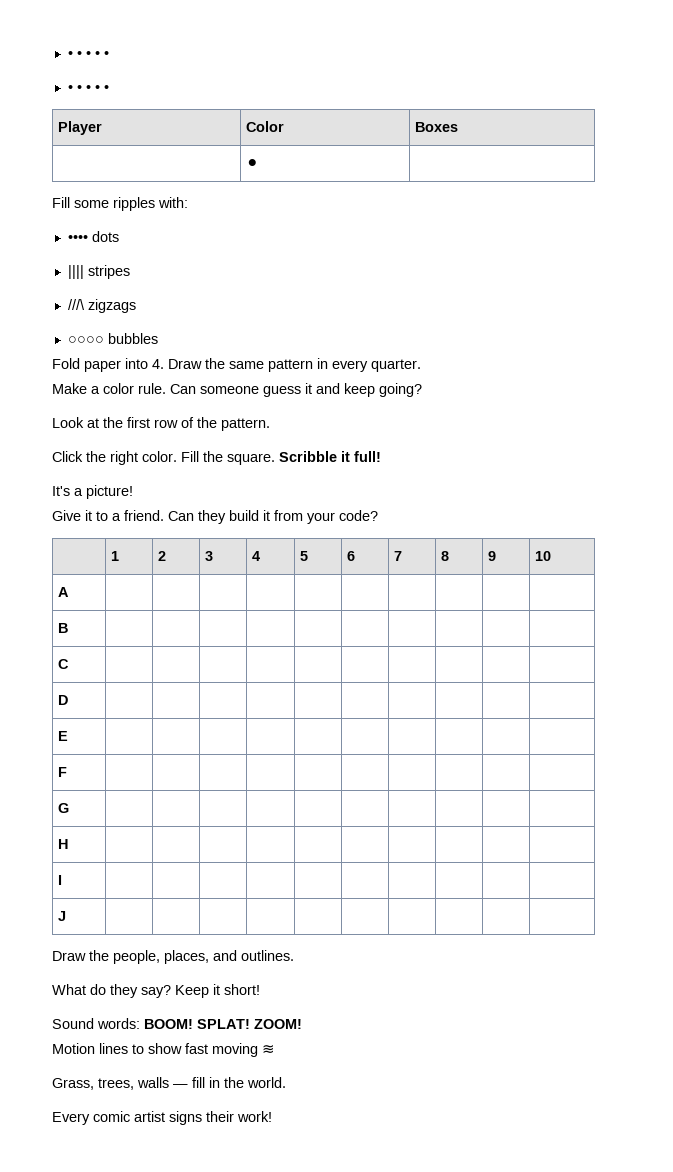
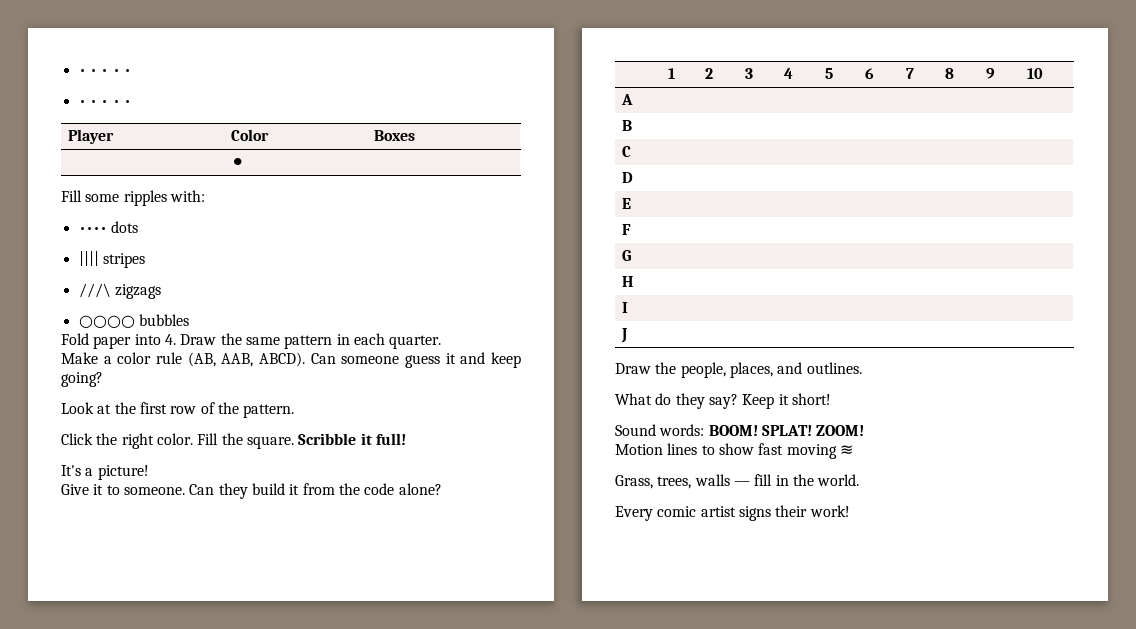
- Fold paper into 4. Draw the same pattern in every quarter.
+ Fold paper into 4. Draw the same pattern in each quarter.
- Make a color rule.
+ Make a color rule (AB, AAB, ABCD).
- Give it to a friend.
+ Give it to someone.
- Can they build it from your code?
+ Can they build it from the code alone?

